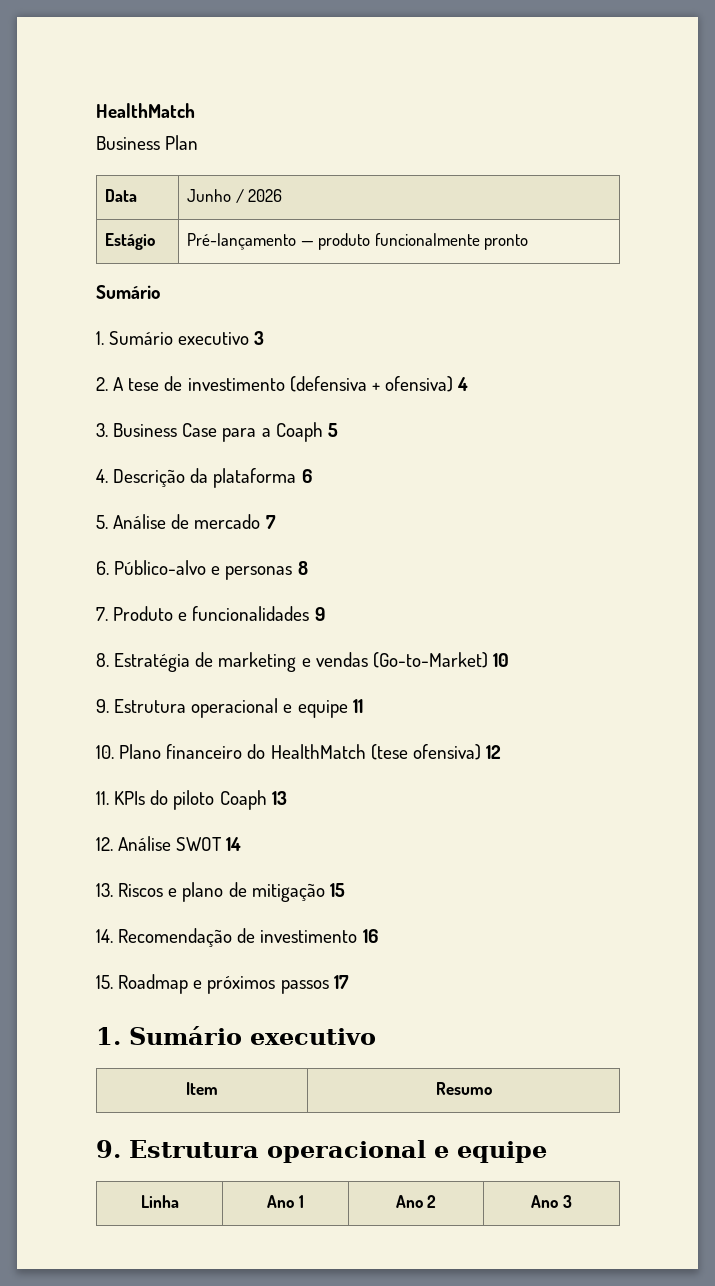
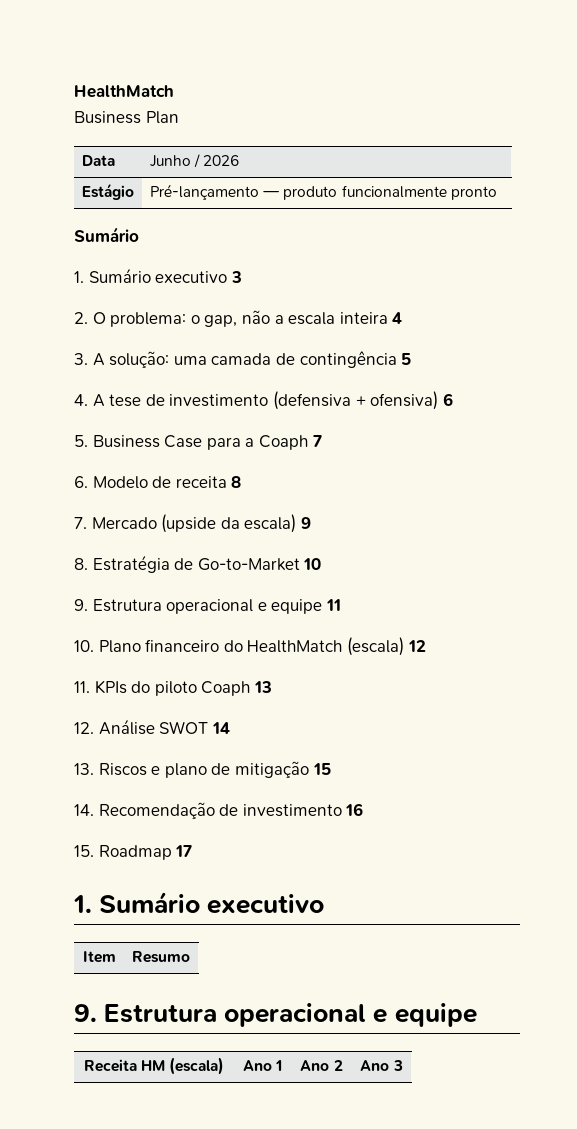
- 2. A tese de investimento (defensiva + ofensiva) 4
- 3. Business Case para a Coaph 5
- 4. Descrição da plataforma 6
- 5. Análise de mercado 7
+ 2. O problema: o gap, não a escala inteira 4
+ 3. A solução: uma camada de contingência 5
+ 4. A tese de investimento (defensiva + ofensiva) 6
+ 5. Business Case para a Coaph 7
- 6. Público-alvo e personas 8
+ 6. Modelo de receita 8
- 7. Produto e funcionalidades 9
+ 7. Mercado (upside da escala) 9
- 8. Estratégia de marketing e vendas (Go-to-Market) 10
+ 8. Estratégia de Go-to-Market 10
- 10. Plano financeiro do HealthMatch (tese ofensiva) 12
+ 10. Plano financeiro do HealthMatch (escala) 12
- 15. Roadmap e próximos passos 17
+ 15. Roadmap 17
- Linha | Ano 1 | Ano 2 | Ano 3
+ Receita HM (escala) | Ano 1 | Ano 2 | Ano 3

